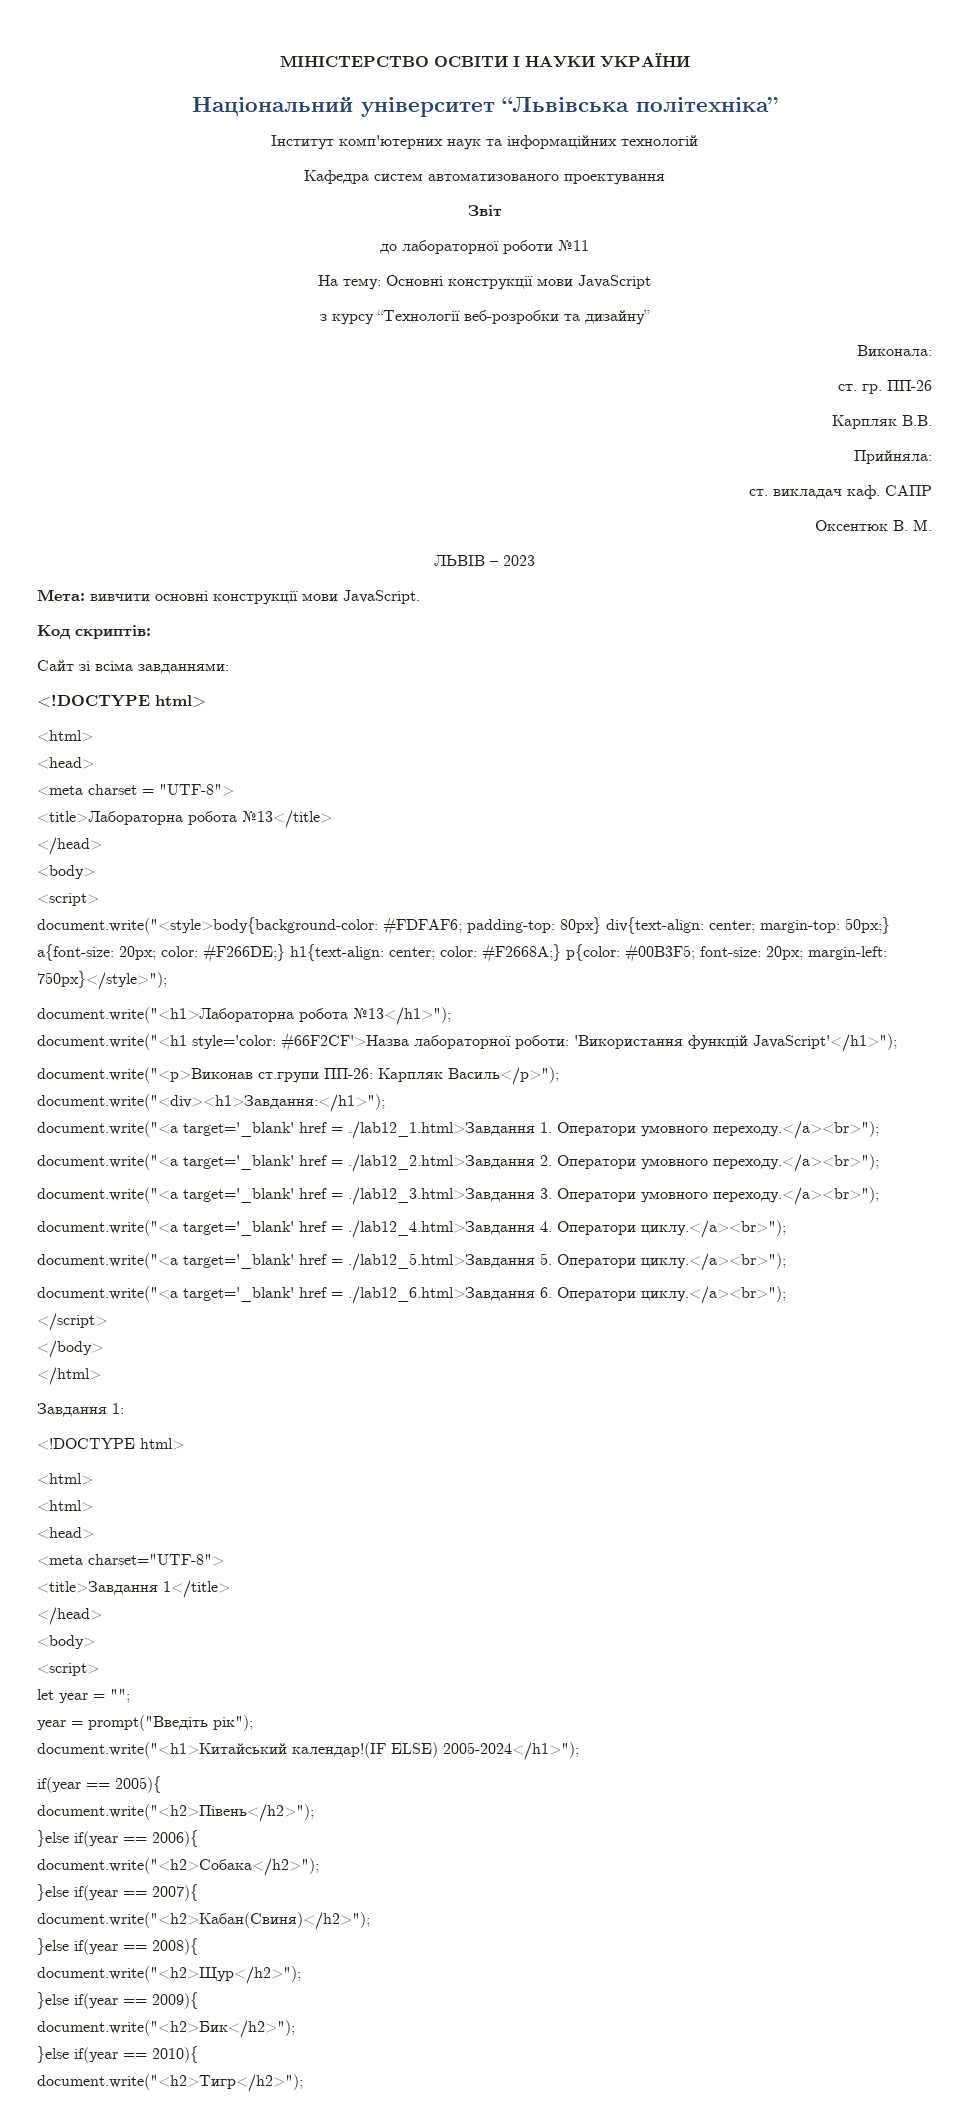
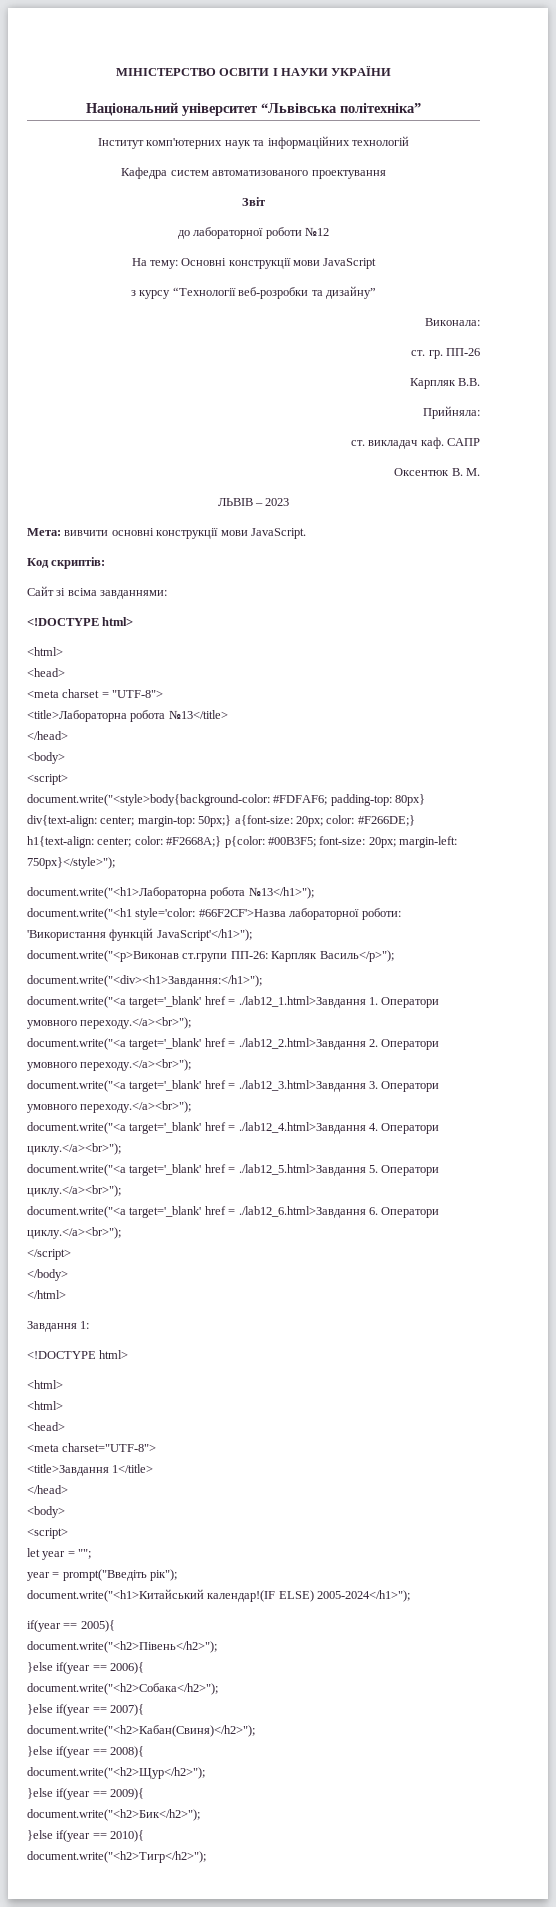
- до лабораторної роботи №11
+ до лабораторної роботи №12

